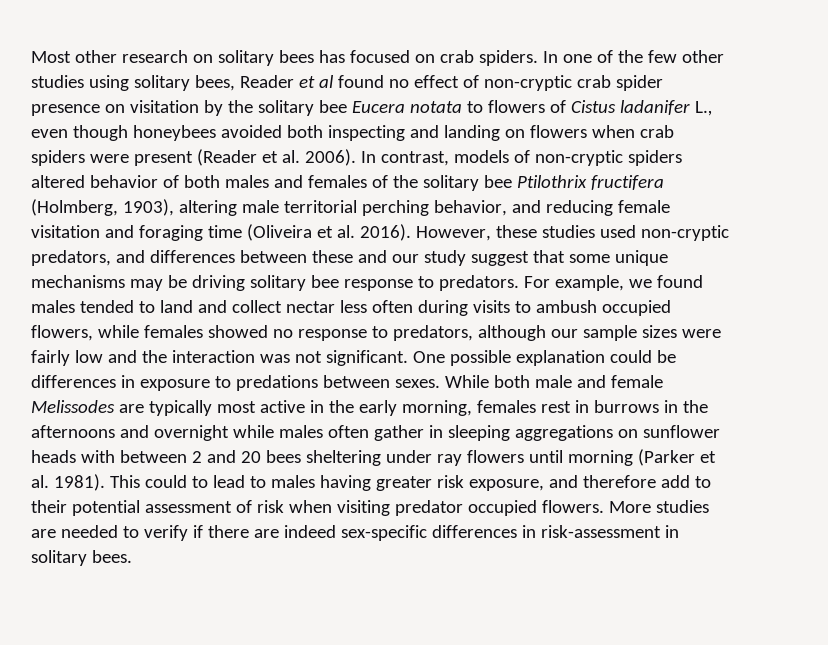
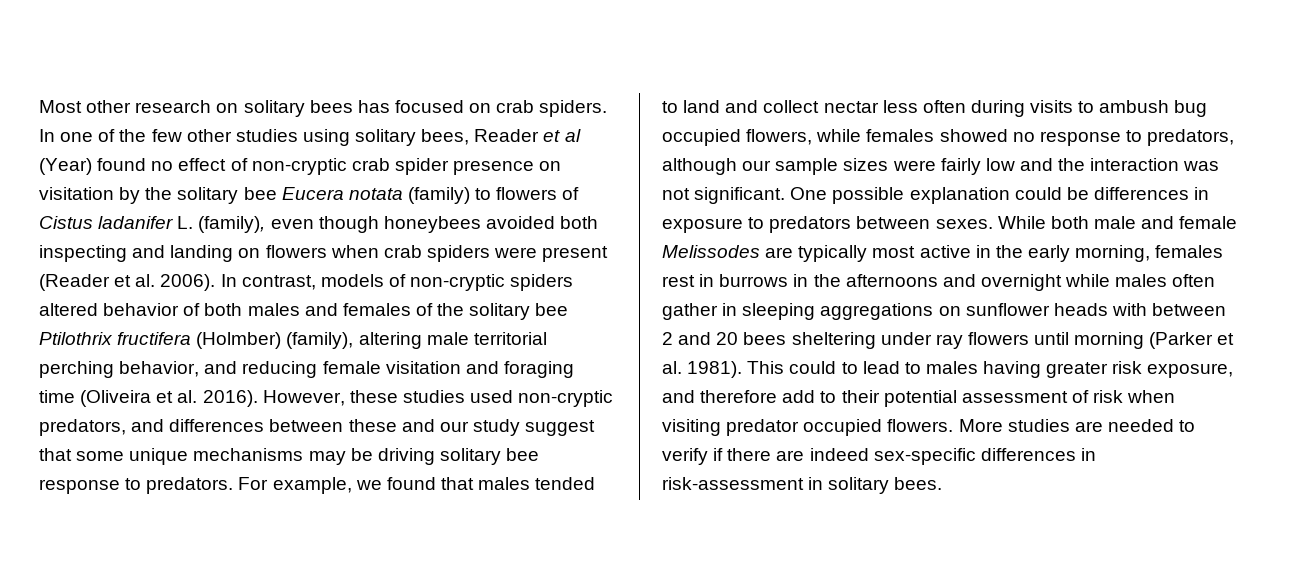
- In one of the few other studies using solitary bees, Reader et al found no effect of non-cryptic crab spider presence on visitation by the solitary bee Eucera notata to flowers of Cistus ladanifer L., even though honeybees avoided both inspecting and landing on flowers when crab spiders were present (Reader et al. 2006).
+ In one of the few other studies using solitary bees, Reader et al (Year) found no effect of non-cryptic crab spider presence on visitation by the solitary bee Eucera notata (family) to flowers of Cistus ladanifer L. (family), even though honeybees avoided both inspecting and landing on flowers when crab spiders were present (Reader et al. 2006).
- In contrast, models of non-cryptic spiders altered behavior of both males and females of the solitary bee Ptilothrix fructifera (Holmberg, 1903), altering male territorial perching behavior, and reducing female visitation and foraging time (Oliveira et al. 2016).
+ In contrast, models of non-cryptic spiders altered behavior of both males and females of the solitary bee Ptilothrix fructifera (Holmber) (family), altering male territorial perching behavior, and reducing female visitation and foraging time (Oliveira et al. 2016).
- For example, we found males tended to land and collect nectar less often during visits to ambush occupied flowers, while females showed no response to predators, although our sample sizes were fairly low and the interaction was not significant.
+ For example, we found that males tended to land and collect nectar less often during visits to ambush bug occupied flowers, while females showed no response to predators, although our sample sizes were fairly low and the interaction was not significant.
- One possible explanation could be differences in exposure to predations between sexes.
+ One possible explanation could be differences in exposure to predators between sexes.

